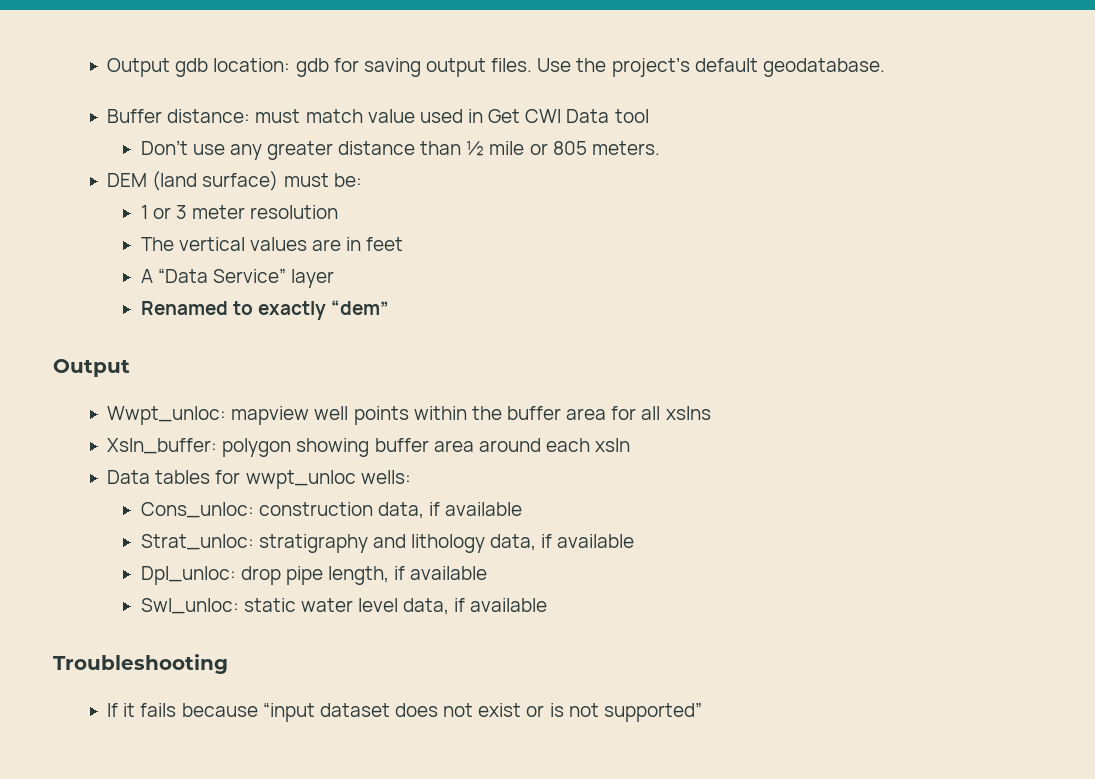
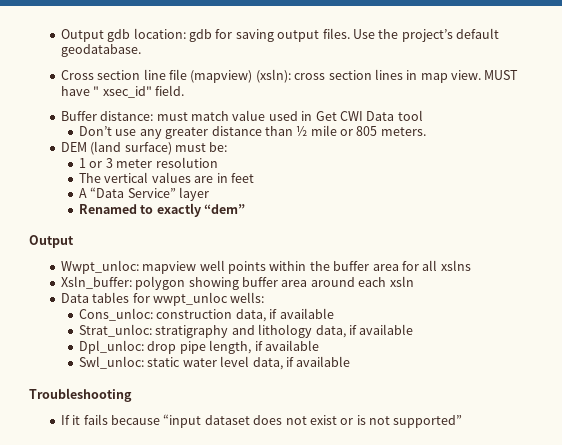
+ Cross section line file (mapview) (xsln): cross section lines in map view. MUST have " xsec_id" field.

